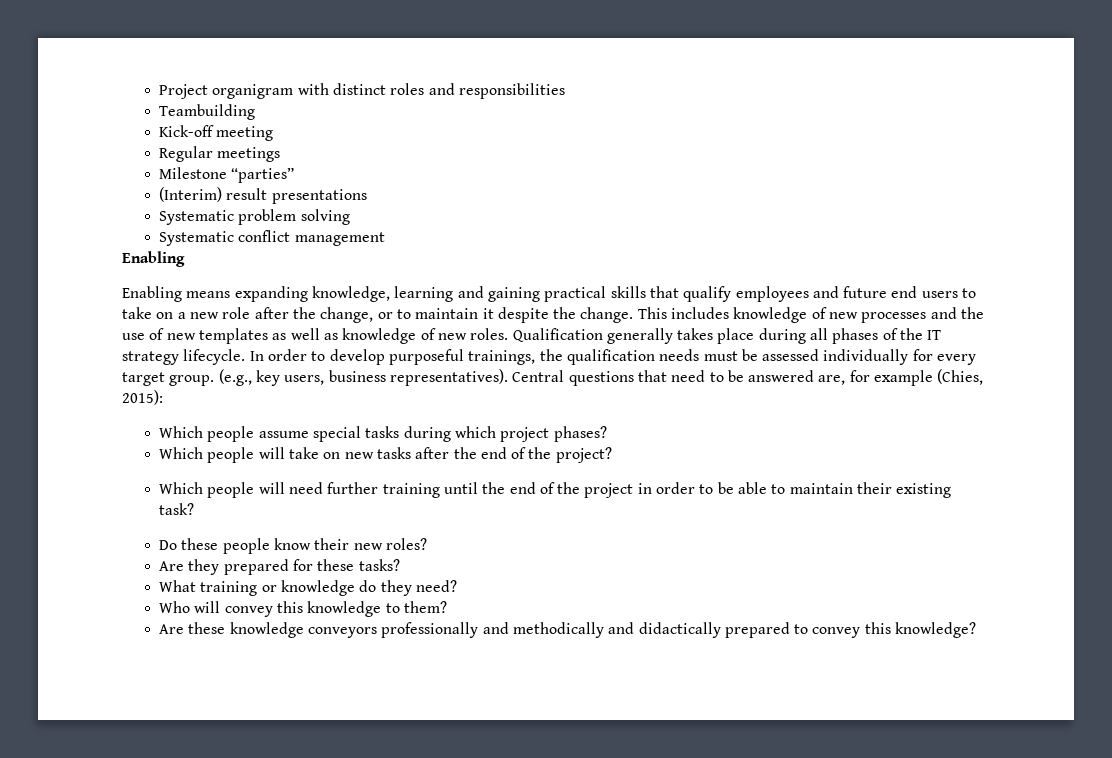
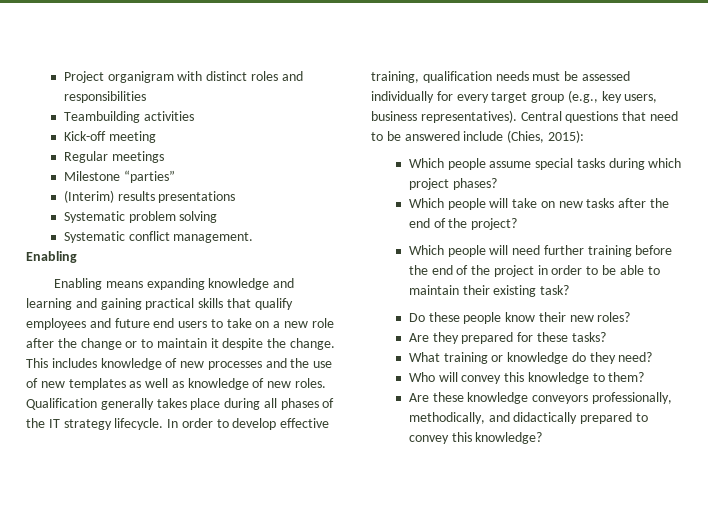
- Teambuilding
+ Teambuilding activities
- (Interim) result presentations
+ (Interim) results presentations
- Systematic conflict management
+ Systematic conflict management.
- Enabling means expanding knowledge, learning and gaining practical skills that qualify employees and future end users to take on a new role after the change, or to maintain it despite the change.
+ Enabling means expanding knowledge and learning and gaining practical skills that qualify employees and future end users to take on a new role after the change or to maintain it despite the change.
- In order to develop purposeful trainings, the qualification needs must be assessed individually for every target group. (e.g., key users, business representatives).
+ In order to develop effective training, qualification needs must be assessed individually for every target group (e.g., key users, business representatives).
- Central questions that need to be answered are, for example (Chies, 2015):
+ Central questions that need to be answered include (Chies, 2015):
- Which people will need further training until the end of the project in order to be able to maintain their existing task?
+ Which people will need further training before the end of the project in order to be able to maintain their existing task?
- Are these knowledge conveyors professionally and methodically and didactically prepared to convey this knowledge?
+ Are these knowledge conveyors professionally, methodically, and didactically prepared to convey this knowledge?

